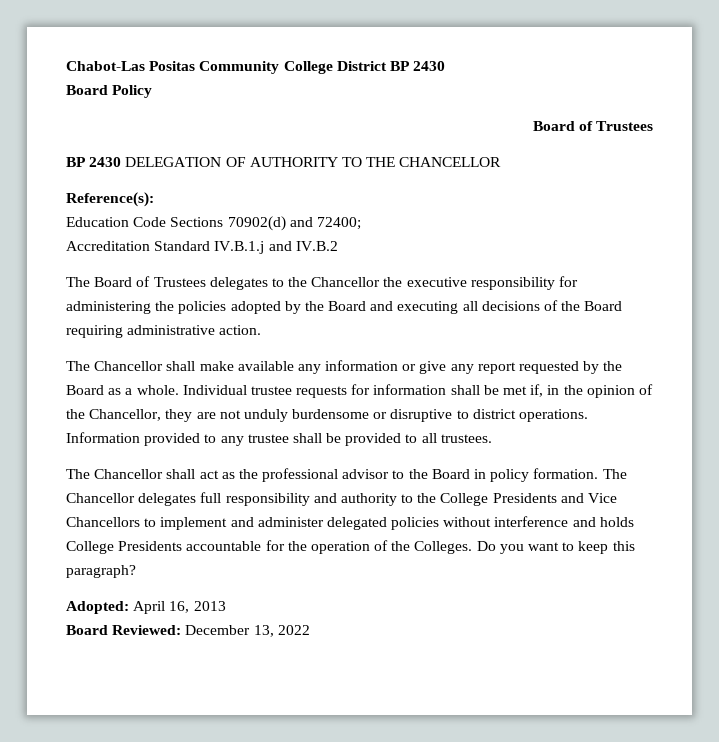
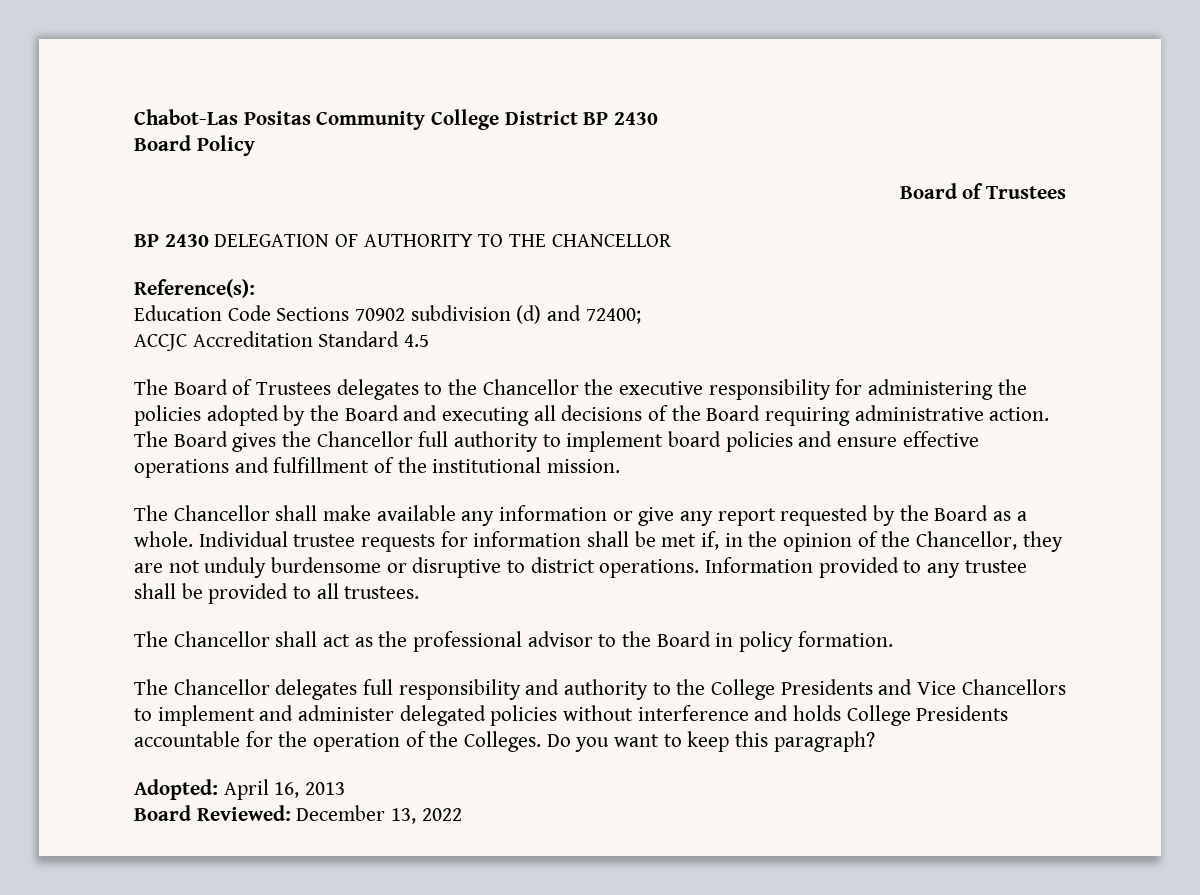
- Education Code Sections 70902(d) and 72400;
+ Education Code Sections 70902 subdivision (d) and 72400;
- Accreditation Standard IV.B.1.j and IV.B.2
+ ACCJC Accreditation Standard 4.5
+ The Board gives the Chancellor full authority to implement board policies and ensure effective operations and fulfillment of the institutional mission.
- The Chancellor shall act as the professional advisor to the Board in policy formation. The Chancellor delegates full responsibility and authority to the College Presidents and Vice Chancellors to implement and administer delegated policies without interference and holds College Presidents accountable for the operation of the Colleges.
+ The Chancellor shall act as the professional advisor to the Board in policy formation.
+ The Chancellor delegates full responsibility and authority to the College Presidents and Vice Chancellors to implement and administer delegated policies without interference and holds College Presidents accountable for the operation of the Colleges.

